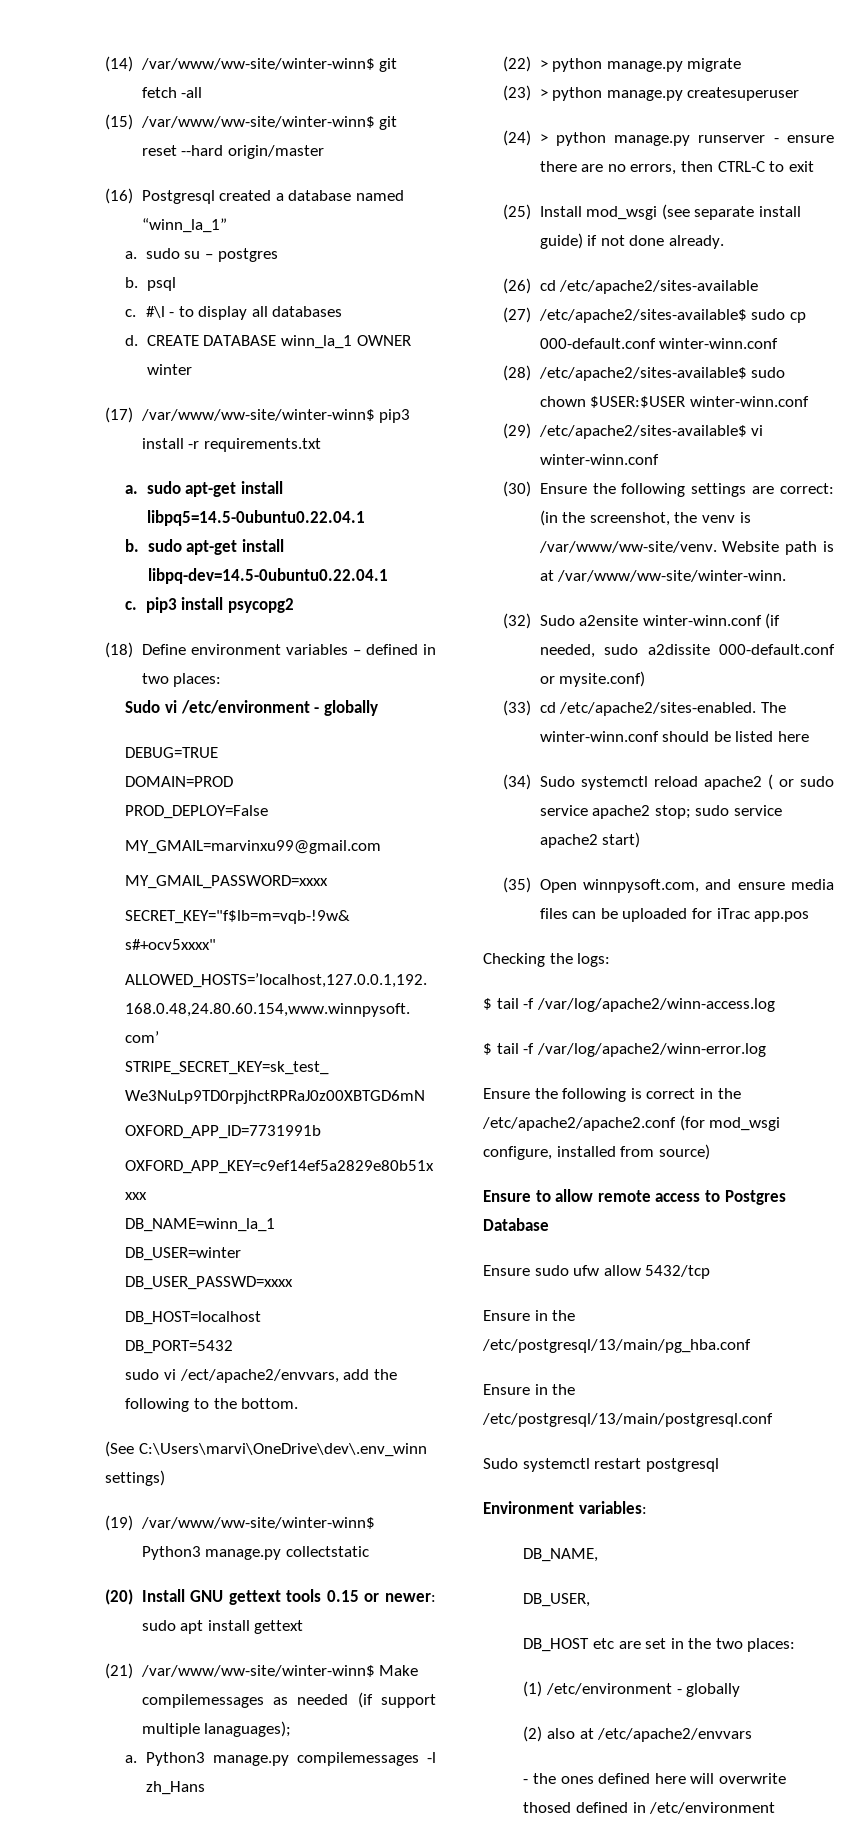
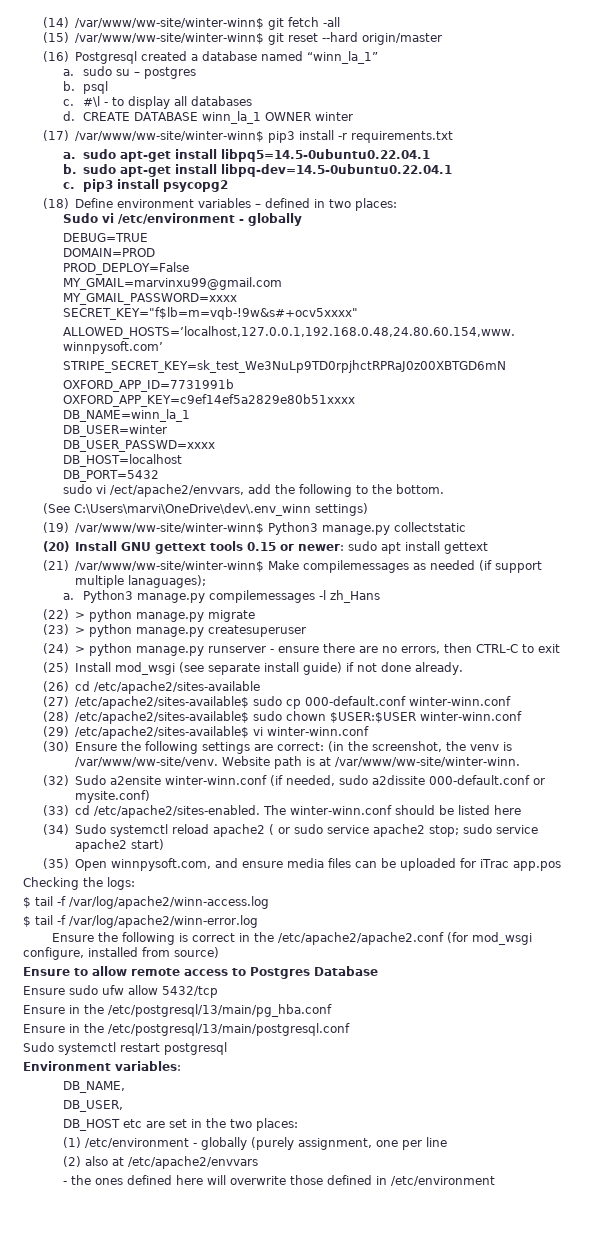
- (1) /etc/environment - globally
+ (1) /etc/environment - globally (purely assignment, one per line
- - the ones defined here will overwrite thosed defined in /etc/environment
+ - the ones defined here will overwrite those defined in /etc/environment

